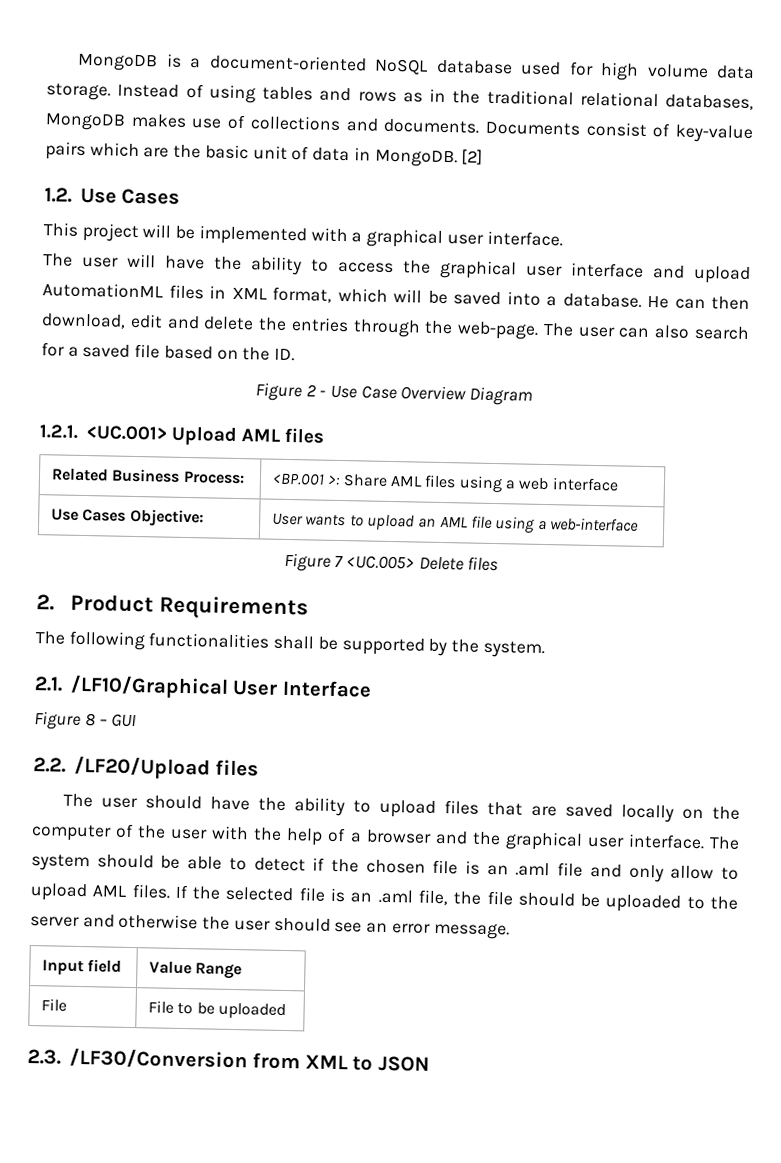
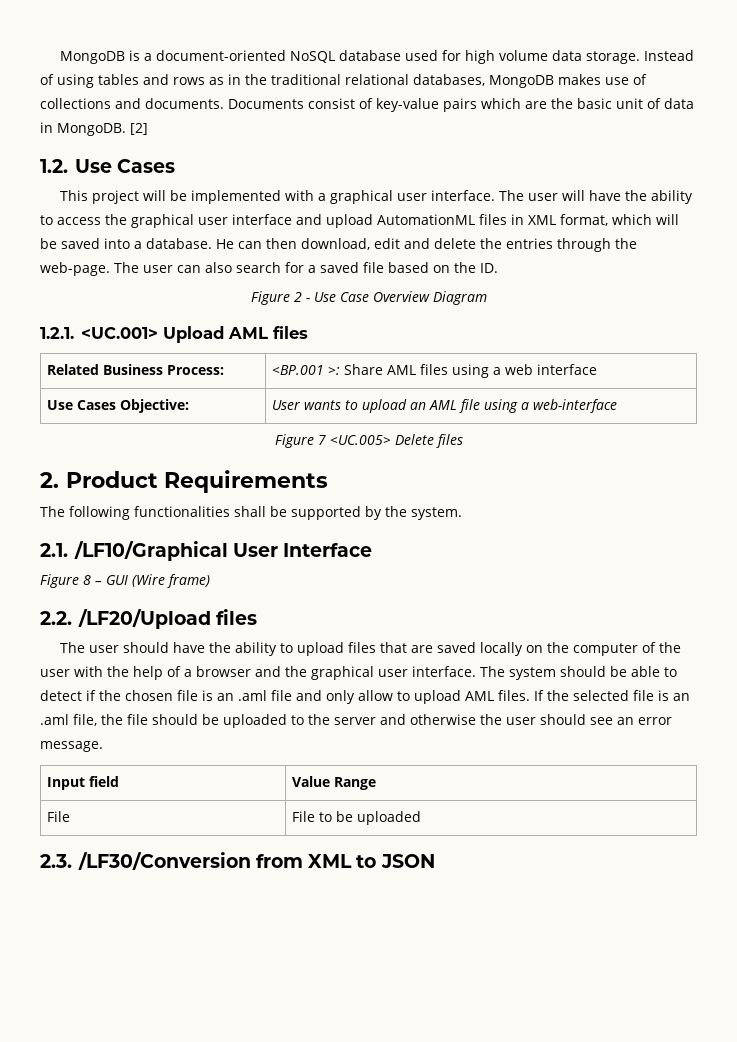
- This project will be implemented with a graphical user interface.
- The user will have the ability to access the graphical user interface and upload AutomationML files in XML format, which will be saved into a database.
+ This project will be implemented with a graphical user interface. The user will have the ability to access the graphical user interface and upload AutomationML files in XML format, which will be saved into a database.
- Figure 8 – GUI
+ Figure 8 – GUI (Wire frame)

